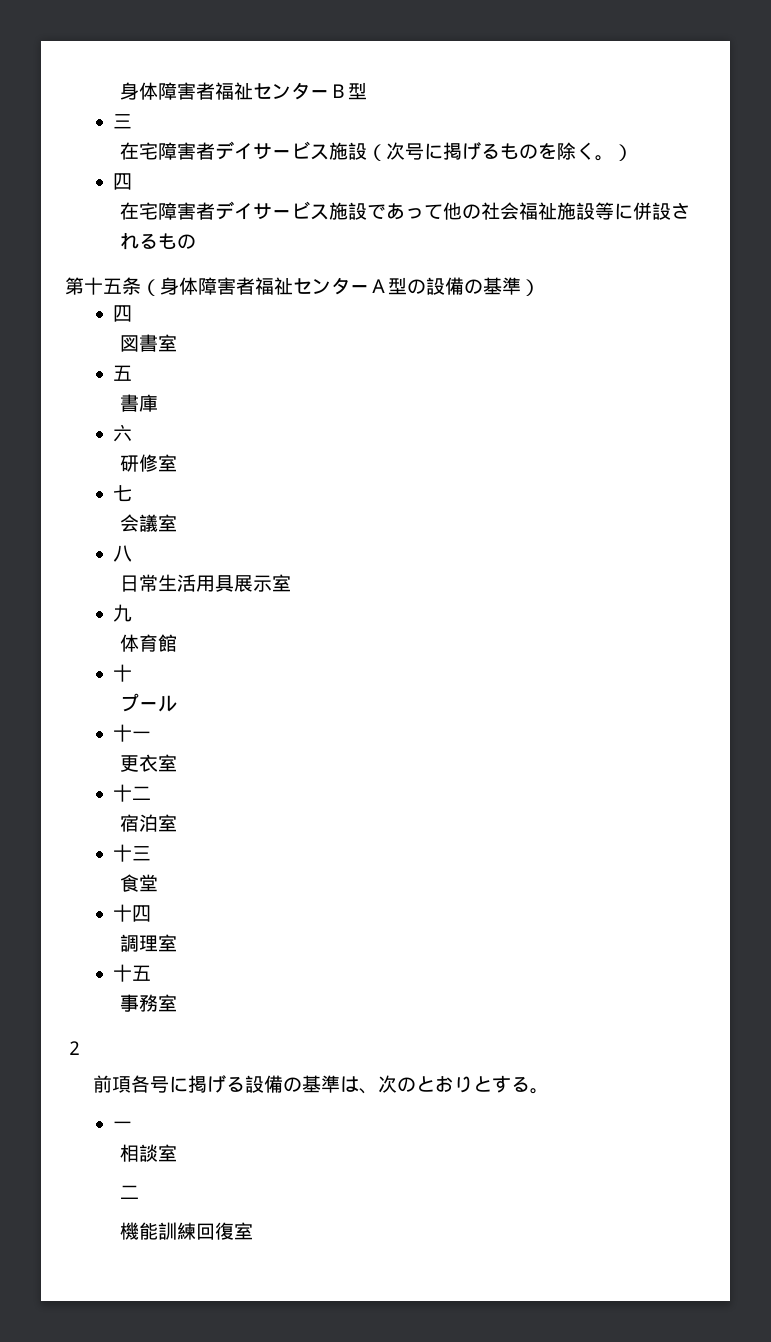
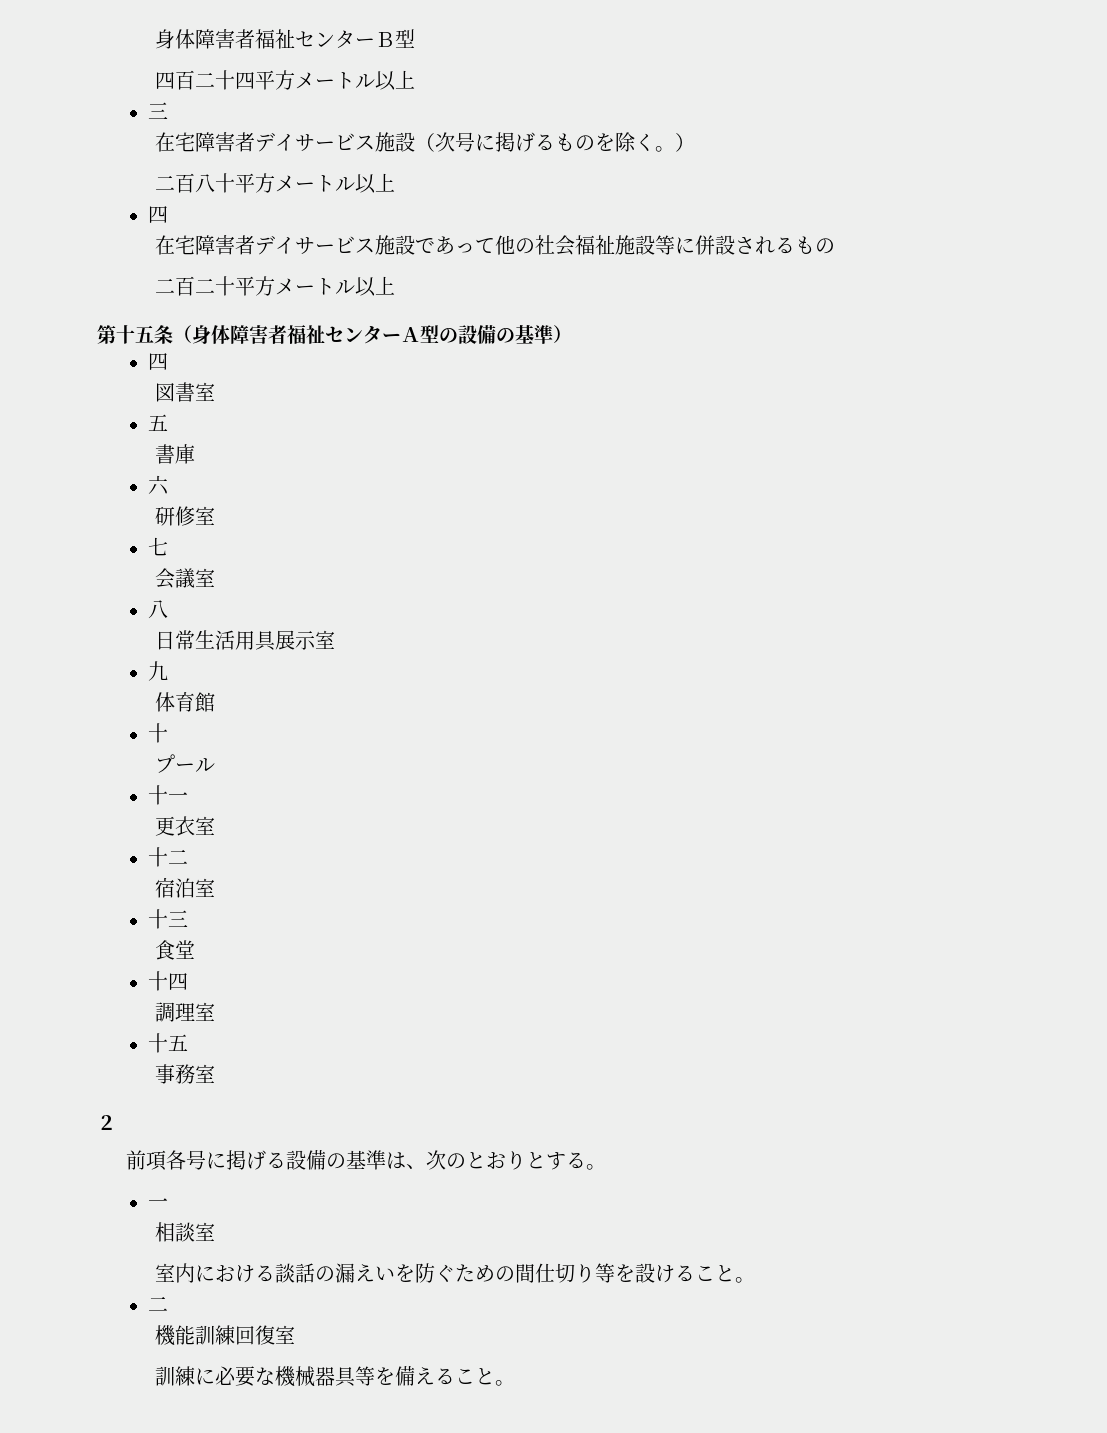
+ 四百二十四平方メートル以上
+ 二百八十平方メートル以上
+ 二百二十平方メートル以上
  相談室
+ 室内における談話の漏えいを防ぐための間仕切り等を設けること。
  二
  機能訓練回復室
+ 訓練に必要な機械器具等を備えること。

